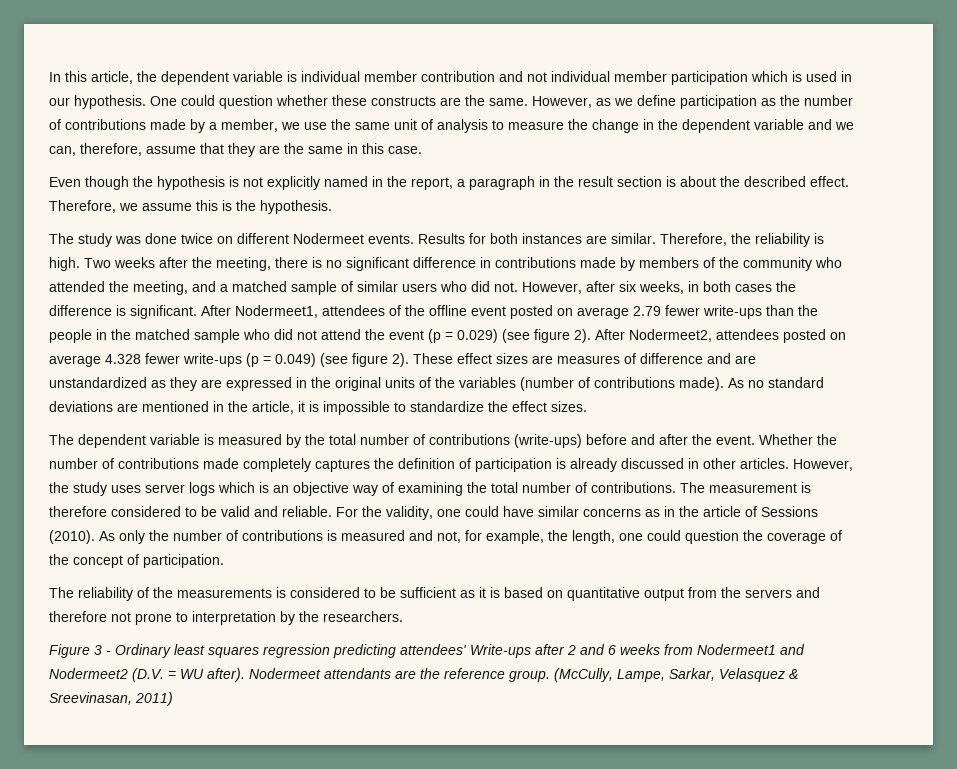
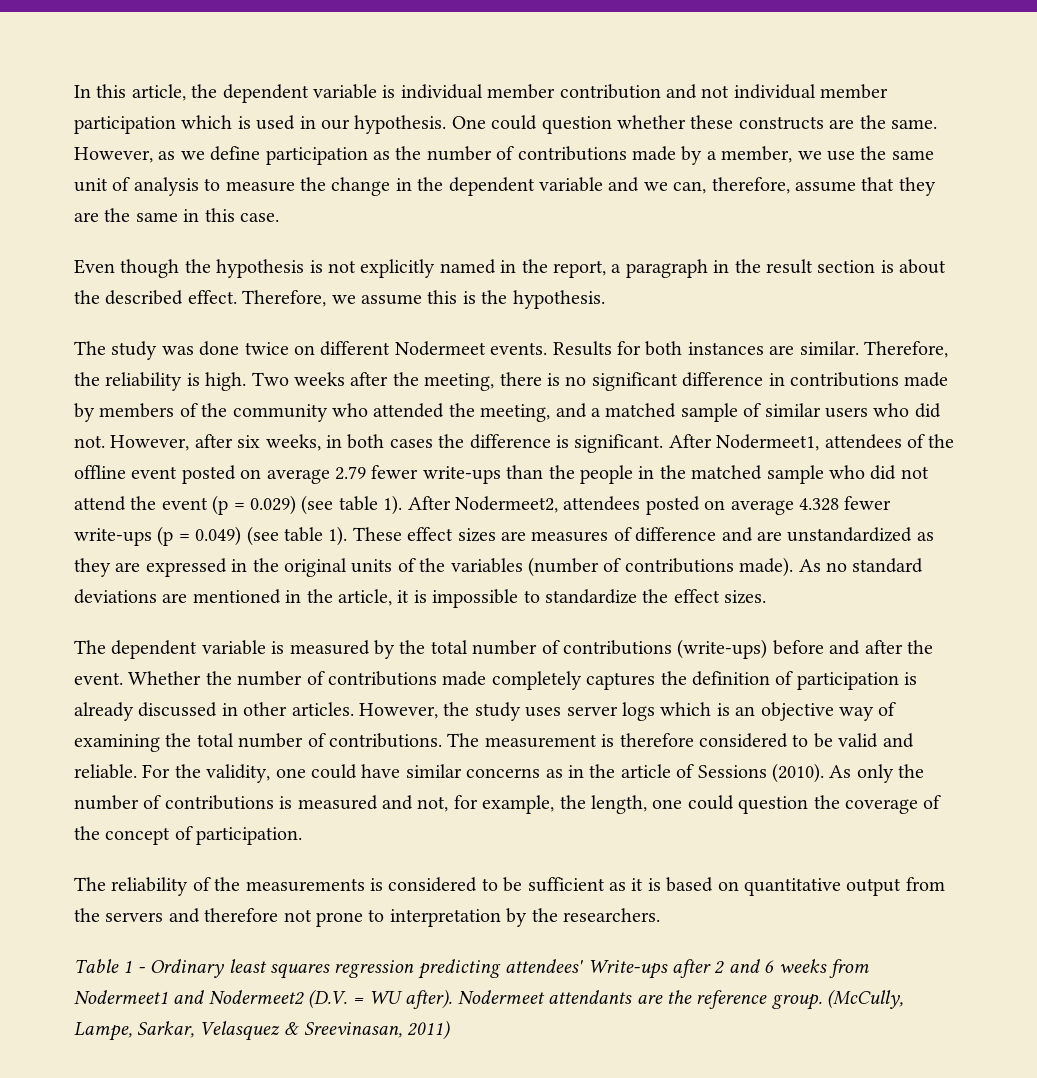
- After Nodermeet1, attendees of the offline event posted on average 2.79 fewer write-ups than the people in the matched sample who did not attend the event (p = 0.029) (see figure 2).
+ After Nodermeet1, attendees of the offline event posted on average 2.79 fewer write-ups than the people in the matched sample who did not attend the event (p = 0.029) (see table 1).
- After Nodermeet2, attendees posted on average 4.328 fewer write-ups (p = 0.049) (see figure 2).
+ After Nodermeet2, attendees posted on average 4.328 fewer write-ups (p = 0.049) (see table 1).
- Figure 3 - Ordinary least squares regression predicting attendees' Write-ups after 2 and 6 weeks from Nodermeet1 and Nodermeet2 (D.V. = WU after).
+ Table 1 - Ordinary least squares regression predicting attendees' Write-ups after 2 and 6 weeks from Nodermeet1 and Nodermeet2 (D.V. = WU after).

